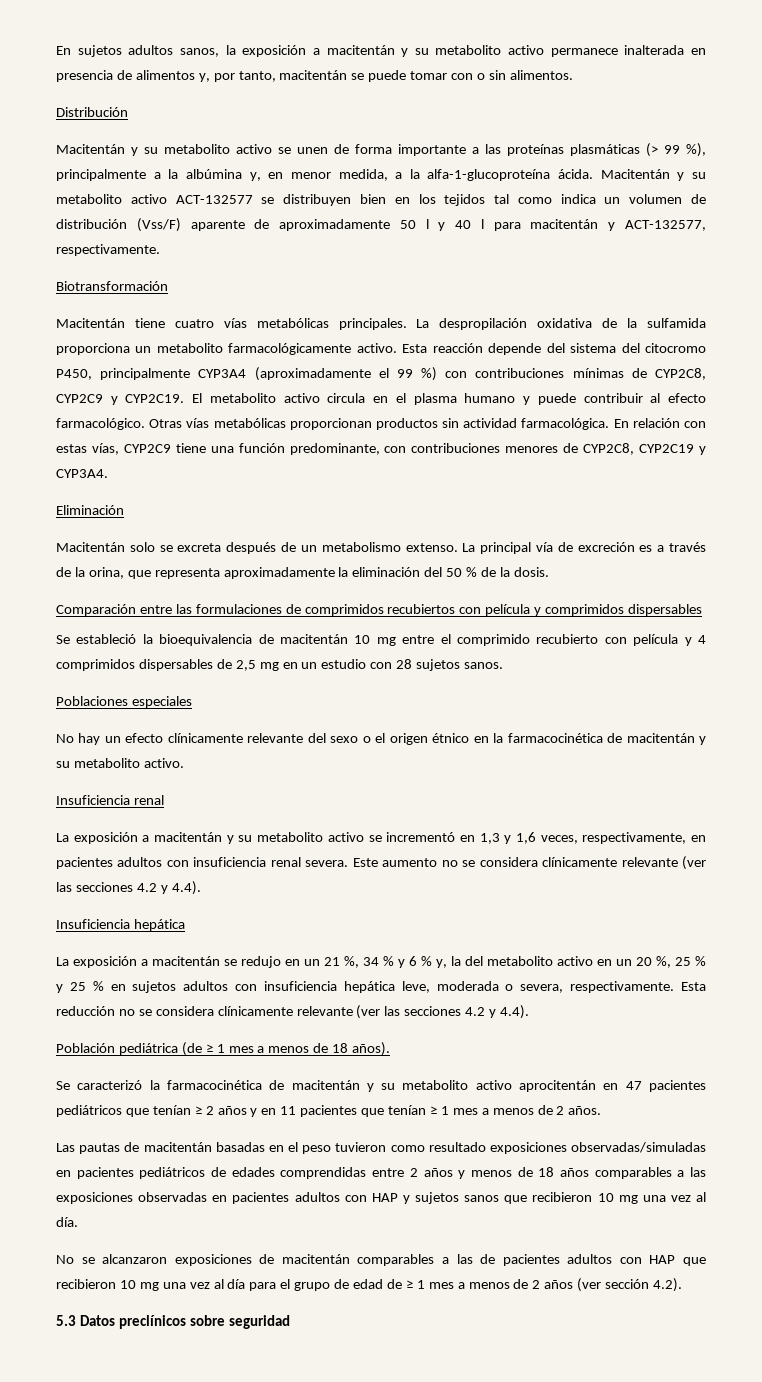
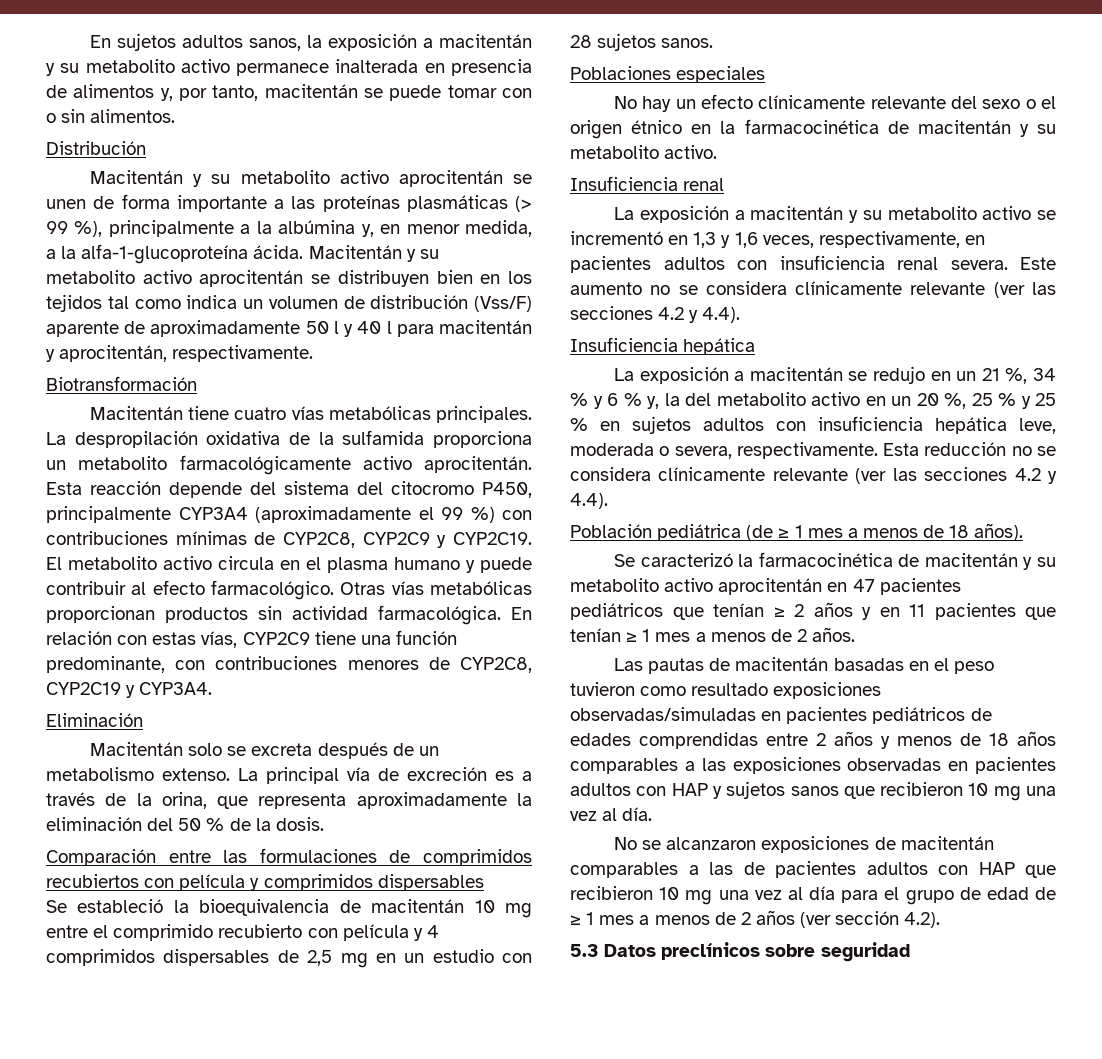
- Macitentán y su metabolito activo se unen de forma importante a las proteínas plasmáticas (> 99 %), principalmente a la albúmina y, en menor medida, a la alfa-1-glucoproteína ácida.
+ Macitentán y su metabolito activo aprocitentán se unen de forma importante a las proteínas plasmáticas (> 99 %), principalmente a la albúmina y, en menor medida, a la alfa-1-glucoproteína ácida.
- Macitentán y su metabolito activo ACT-132577 se distribuyen bien en los tejidos tal como indica un volumen de distribución (Vss/F) aparente de aproximadamente 50 l y 40 l para macitentán y ACT-132577, respectivamente.
+ Macitentán y su metabolito activo aprocitentán se distribuyen bien en los tejidos tal como indica un volumen de distribución (Vss/F) aparente de aproximadamente 50 l y 40 l para macitentán y aprocitentán, respectivamente.
- La despropilación oxidativa de la sulfamida proporciona un metabolito farmacológicamente activo.
+ La despropilación oxidativa de la sulfamida proporciona un metabolito farmacológicamente activo aprocitentán.

